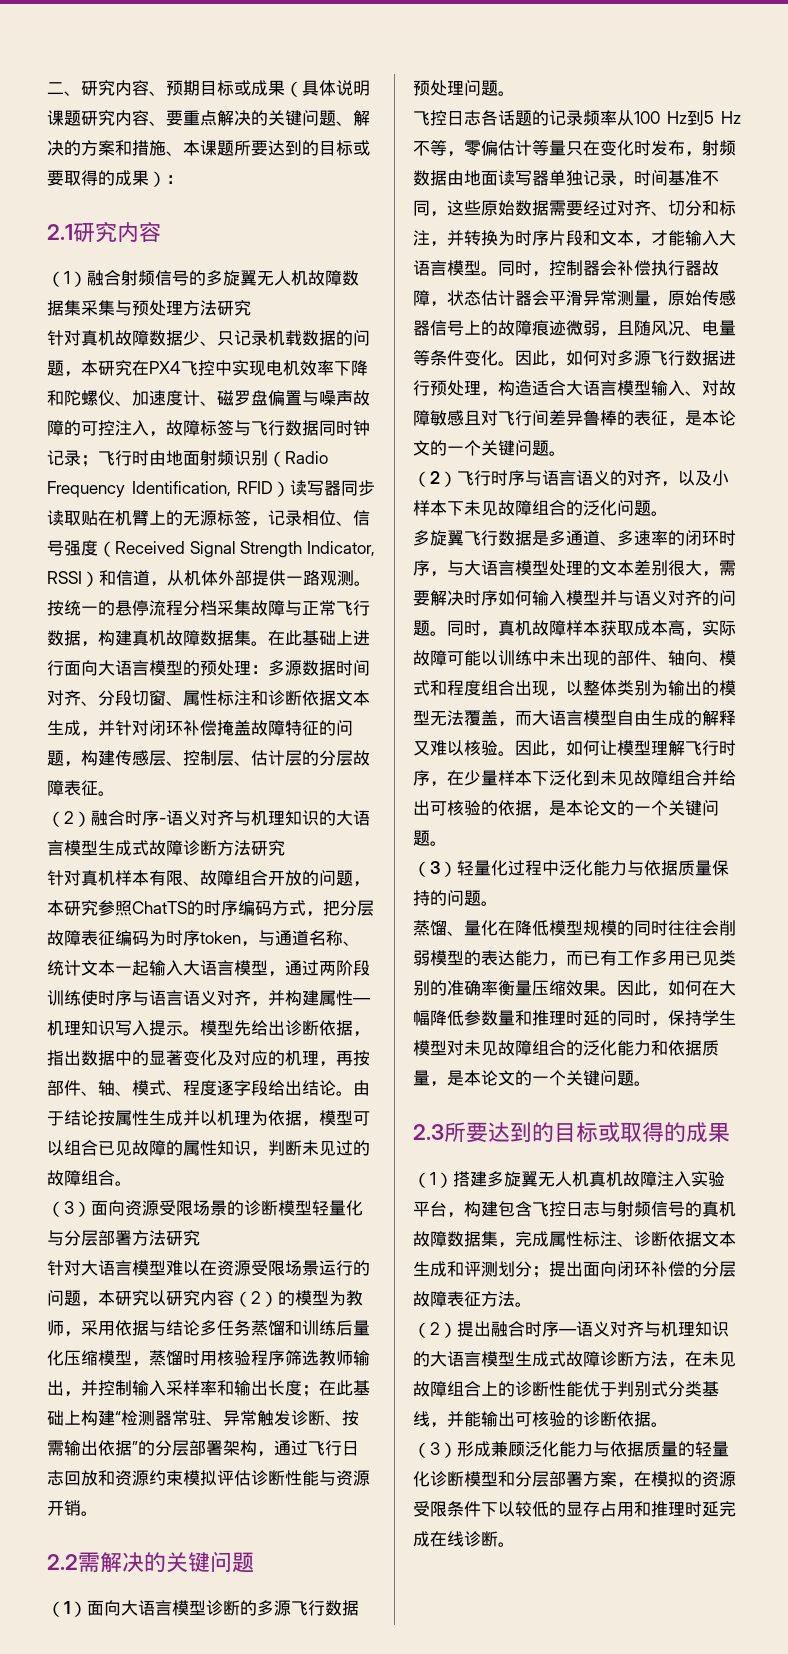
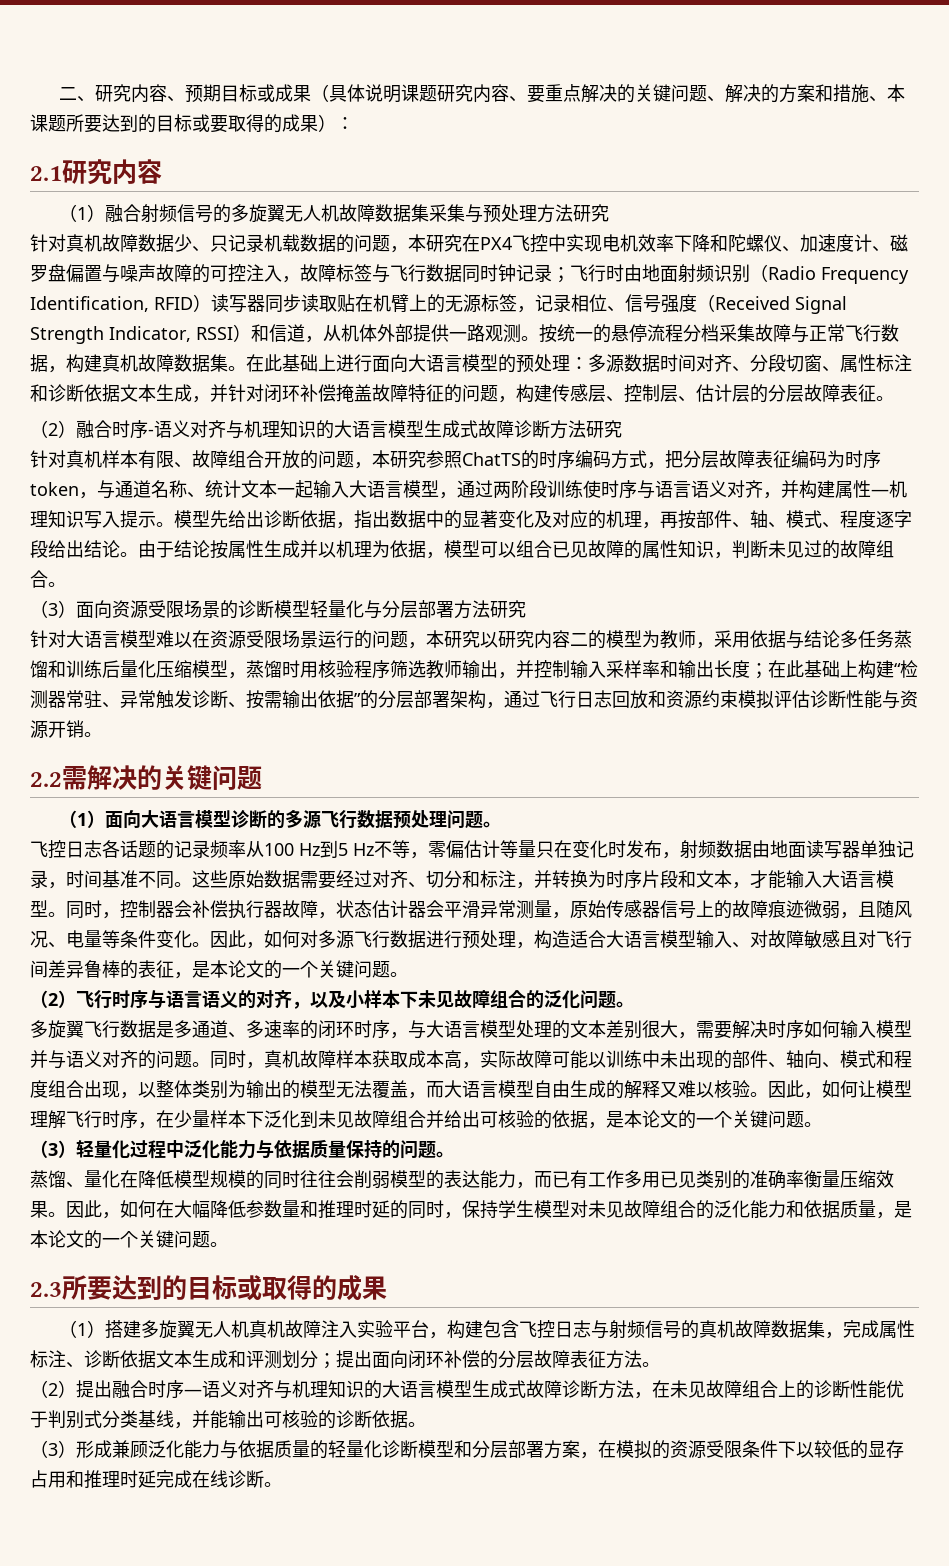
- 针对大语言模型难以在资源受限场景运行的问题，本研究以研究内容（2）的模型为教师，采用依据与结论多任务蒸馏和训练后量化压缩模型，蒸馏时用核验程序筛选教师输出，并控制输入采样率和输出长度；
+ 针对大语言模型难以在资源受限场景运行的问题，本研究以研究内容二的模型为教师，采用依据与结论多任务蒸馏和训练后量化压缩模型，蒸馏时用核验程序筛选教师输出，并控制输入采样率和输出长度；
- 飞控日志各话题的记录频率从100 Hz到5 Hz不等，零偏估计等量只在变化时发布，射频数据由地面读写器单独记录，时间基准不同，这些原始数据需要经过对齐、切分和标注，并转换为时序片段和文本，才能输入大语言模型。
+ 飞控日志各话题的记录频率从100 Hz到5 Hz不等，零偏估计等量只在变化时发布，射频数据由地面读写器单独记录，时间基准不同。这些原始数据需要经过对齐、切分和标注，并转换为时序片段和文本，才能输入大语言模型。

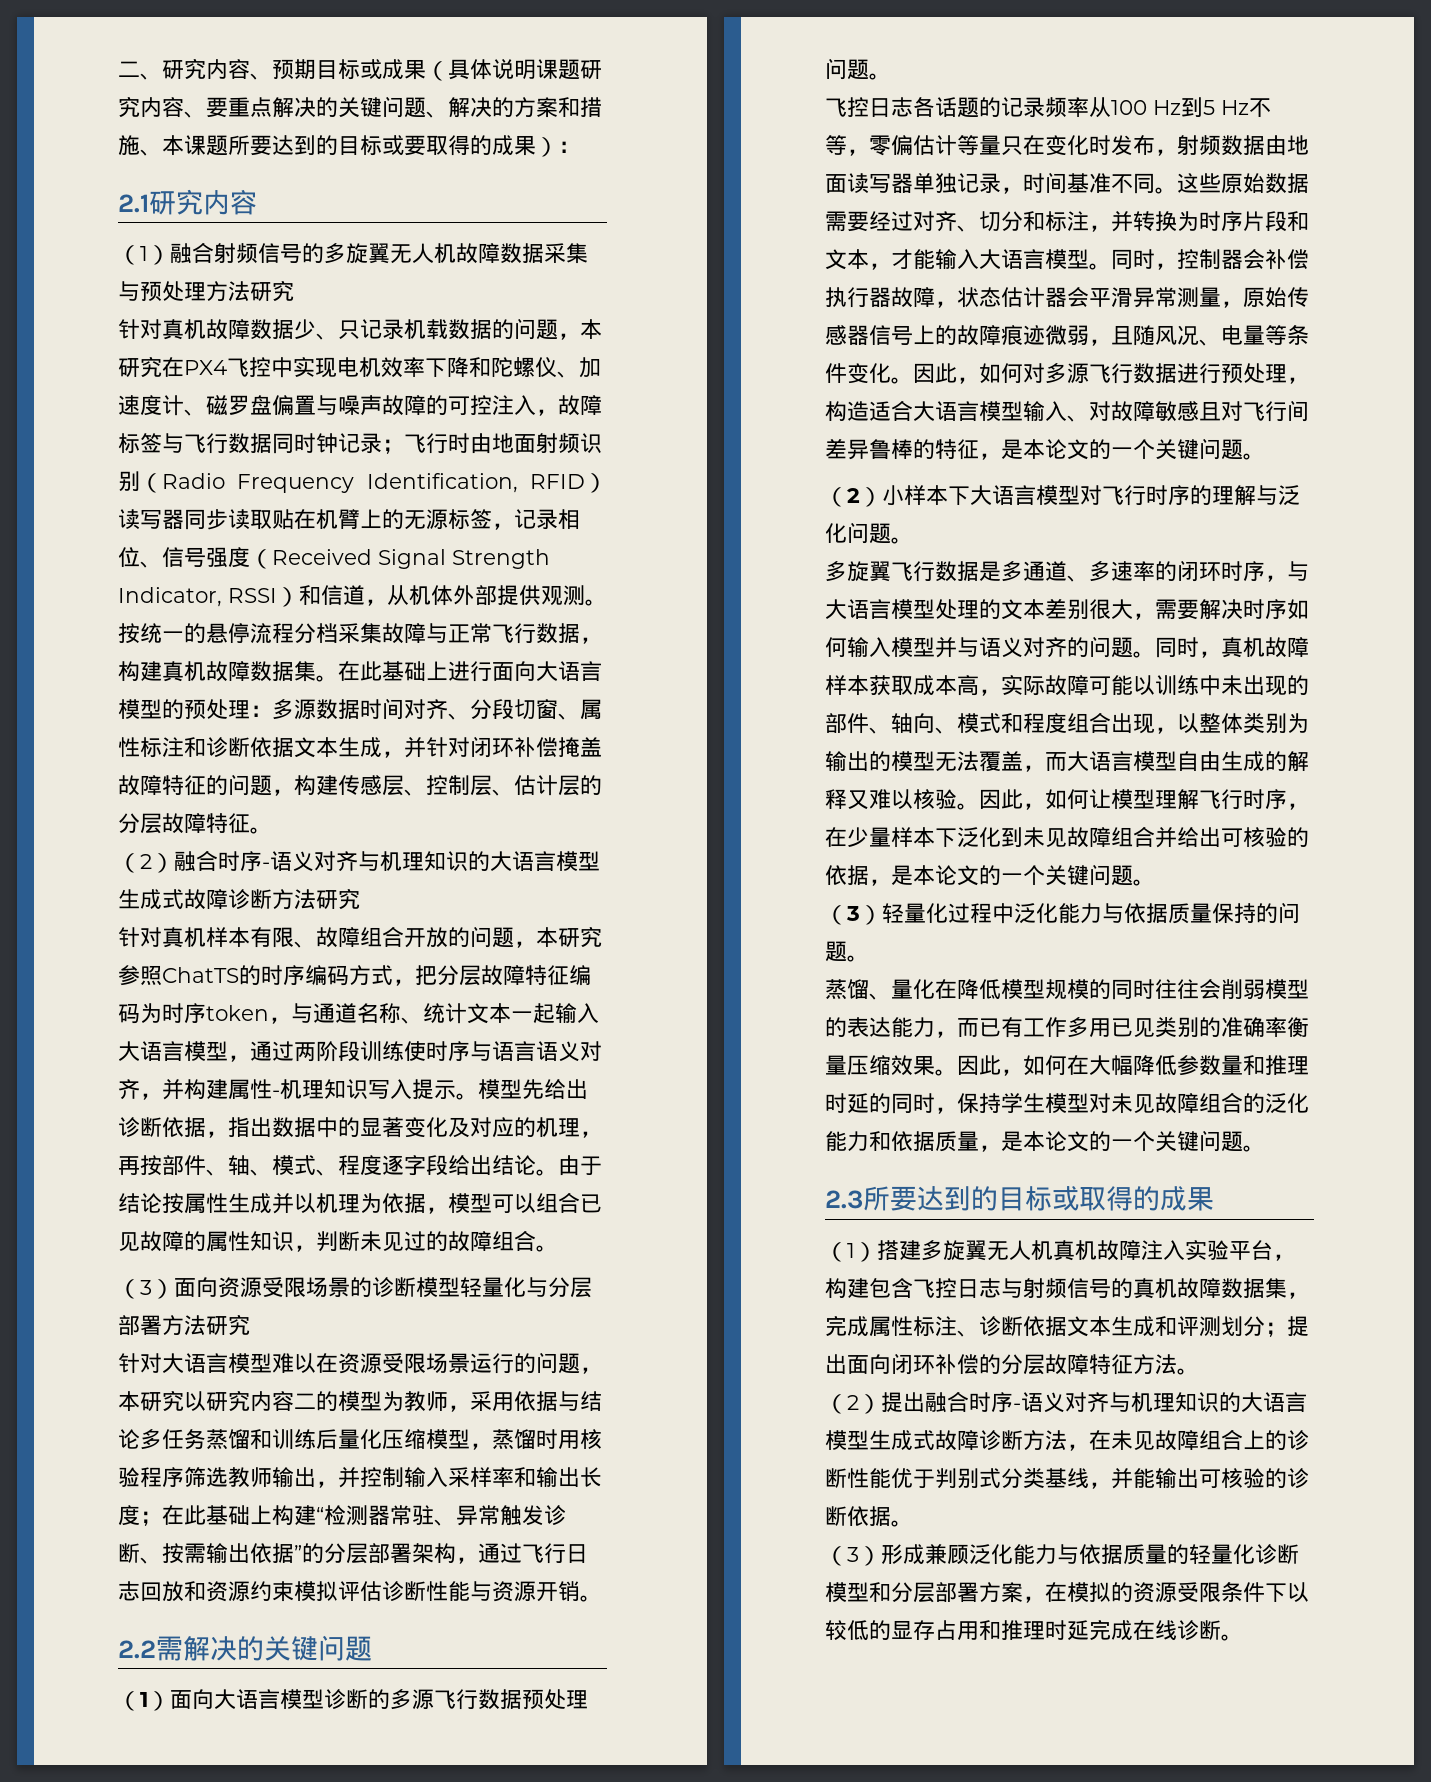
- （1）融合射频信号的多旋翼无人机故障数据集采集与预处理方法研究
+ （1）融合射频信号的多旋翼无人机故障数据采集与预处理方法研究
- 飞行时由地面射频识别（Radio Frequency Identification, RFID）读写器同步读取贴在机臂上的无源标签，记录相位、信号强度（Received Signal Strength Indicator, RSSI）和信道，从机体外部提供一路观测。
+ 飞行时由地面射频识别（Radio Frequency Identification, RFID）读写器同步读取贴在机臂上的无源标签，记录相位、信号强度（Received Signal Strength Indicator, RSSI）和信道，从机体外部提供观测。
- 在此基础上进行面向大语言模型的预处理：多源数据时间对齐、分段切窗、属性标注和诊断依据文本生成，并针对闭环补偿掩盖故障特征的问题，构建传感层、控制层、估计层的分层故障表征。
+ 在此基础上进行面向大语言模型的预处理：多源数据时间对齐、分段切窗、属性标注和诊断依据文本生成，并针对闭环补偿掩盖故障特征的问题，构建传感层、控制层、估计层的分层故障特征。
- 针对真机样本有限、故障组合开放的问题，本研究参照ChatTS的时序编码方式，把分层故障表征编码为时序token，与通道名称、统计文本一起输入大语言模型，通过两阶段训练使时序与语言语义对齐，并构建属性—机理知识写入提示。
+ 针对真机样本有限、故障组合开放的问题，本研究参照ChatTS的时序编码方式，把分层故障特征编码为时序token，与通道名称、统计文本一起输入大语言模型，通过两阶段训练使时序与语言语义对齐，并构建属性-机理知识写入提示。
- 因此，如何对多源飞行数据进行预处理，构造适合大语言模型输入、对故障敏感且对飞行间差异鲁棒的表征，是本论文的一个关键问题。
+ 因此，如何对多源飞行数据进行预处理，构造适合大语言模型输入、对故障敏感且对飞行间差异鲁棒的特征，是本论文的一个关键问题。
- （2）飞行时序与语言语义的对齐，以及小样本下未见故障组合的泛化问题。
+ （2）小样本下大语言模型对飞行时序的理解与泛化问题。
- （1）搭建多旋翼无人机真机故障注入实验平台，构建包含飞控日志与射频信号的真机故障数据集，完成属性标注、诊断依据文本生成和评测划分；提出面向闭环补偿的分层故障表征方法。
+ （1）搭建多旋翼无人机真机故障注入实验平台，构建包含飞控日志与射频信号的真机故障数据集，完成属性标注、诊断依据文本生成和评测划分；提出面向闭环补偿的分层故障特征方法。
- （2）提出融合时序—语义对齐与机理知识的大语言模型生成式故障诊断方法，在未见故障组合上的诊断性能优于判别式分类基线，并能输出可核验的诊断依据。
+ （2）提出融合时序-语义对齐与机理知识的大语言模型生成式故障诊断方法，在未见故障组合上的诊断性能优于判别式分类基线，并能输出可核验的诊断依据。

